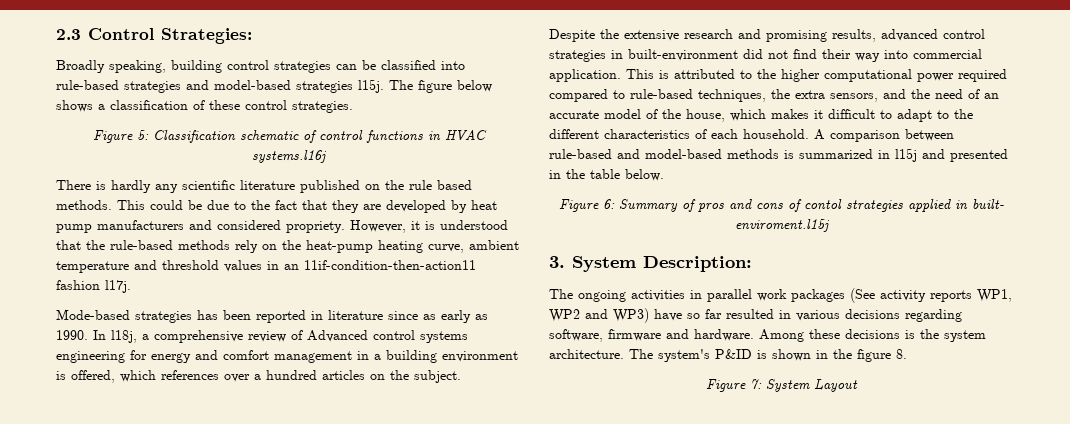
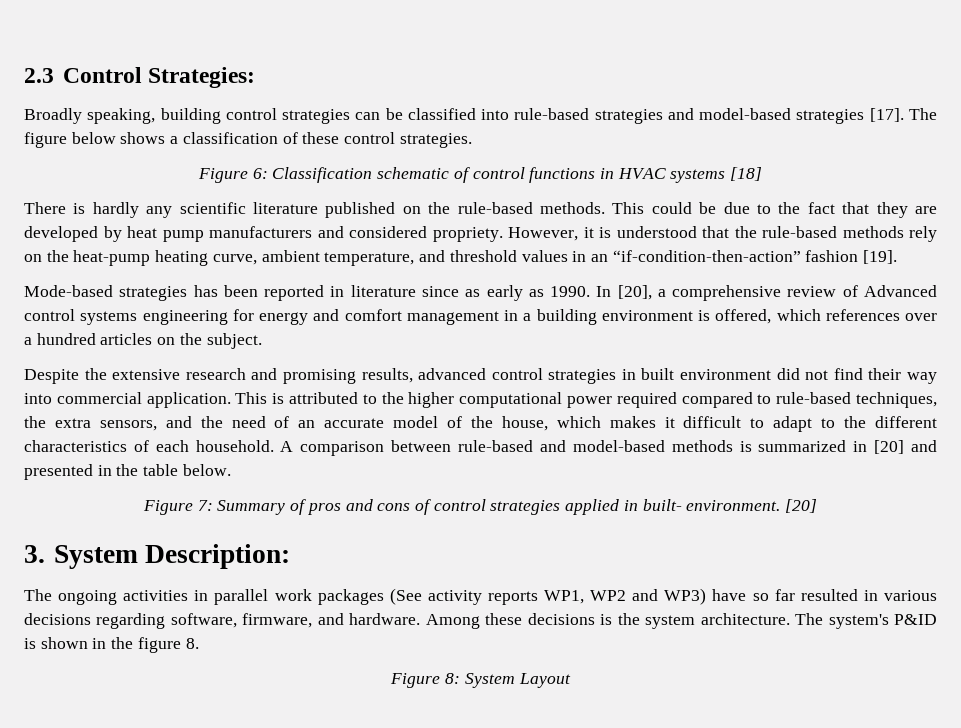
- Broadly speaking, building control strategies can be classified into rule-based strategies and model-based strategies l15j.
+ Broadly speaking, building control strategies can be classified into rule-based strategies and model-based strategies [17].
- Figure 5: Classification schematic of control functions in HVAC systems.l16j
+ Figure 6: Classification schematic of control functions in HVAC systems [18]
- There is hardly any scientific literature published on the rule based methods.
+ There is hardly any scientific literature published on the rule-based methods.
- However, it is understood that the rule-based methods rely on the heat-pump heating curve, ambient temperature and threshold values in an 11if-condition-then-action11 fashion l17j.
+ However, it is understood that the rule-based methods rely on the heat-pump heating curve, ambient temperature, and threshold values in an “if-condition-then-action” fashion [19].
- In l18j, a comprehensive review of Advanced control systems engineering for energy and comfort management in a building environment is offered, which references over a hundred articles on the subject.
+ In [20], a comprehensive review of Advanced control systems engineering for energy and comfort management in a building environment is offered, which references over a hundred articles on the subject.
- Despite the extensive research and promising results, advanced control strategies in built-environment did not find their way into commercial application.
+ Despite the extensive research and promising results, advanced control strategies in built environment did not find their way into commercial application.
- A comparison between rule-based and model-based methods is summarized in l15j and presented in the table below.
+ A comparison between rule-based and model-based methods is summarized in [20] and presented in the table below.
- Figure 6: Summary of pros and cons of contol strategies applied in built- enviroment.l15j
+ Figure 7: Summary of pros and cons of control strategies applied in built- environment. [20]
- The ongoing activities in parallel work packages (See activity reports WP1, WP2 and WP3) have so far resulted in various decisions regarding software, firmware and hardware.
+ The ongoing activities in parallel work packages (See activity reports WP1, WP2 and WP3) have so far resulted in various decisions regarding software, firmware, and hardware.
- Figure 7: System Layout
+ Figure 8: System Layout

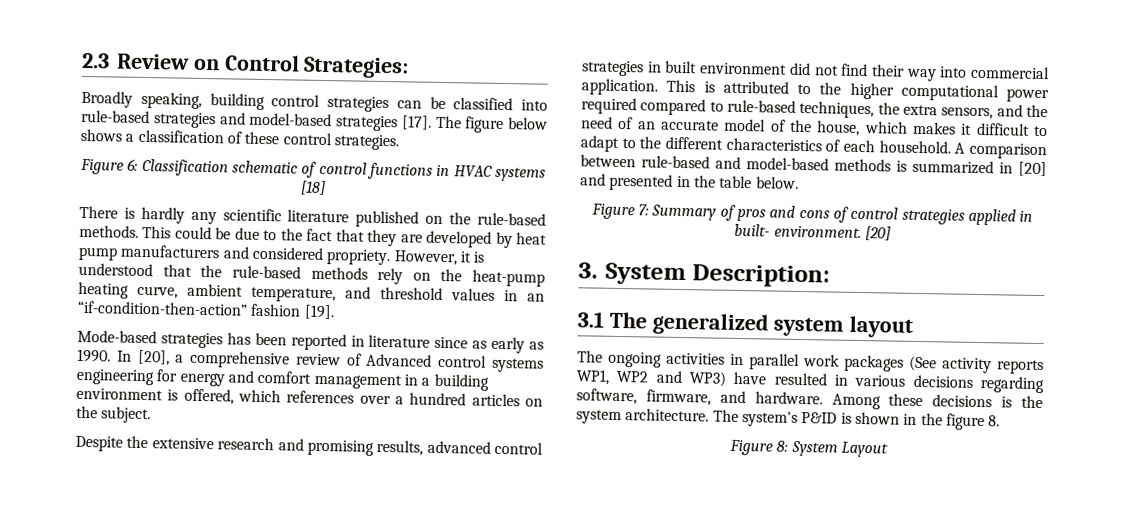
- 2.3 Control Strategies:
+ 2.3 Review on Control Strategies:
+ 3.1 The generalized system layout
- The ongoing activities in parallel work packages (See activity reports WP1, WP2 and WP3) have so far resulted in various decisions regarding software, firmware, and hardware.
+ The ongoing activities in parallel work packages (See activity reports WP1, WP2 and WP3) have resulted in various decisions regarding software, firmware, and hardware.

